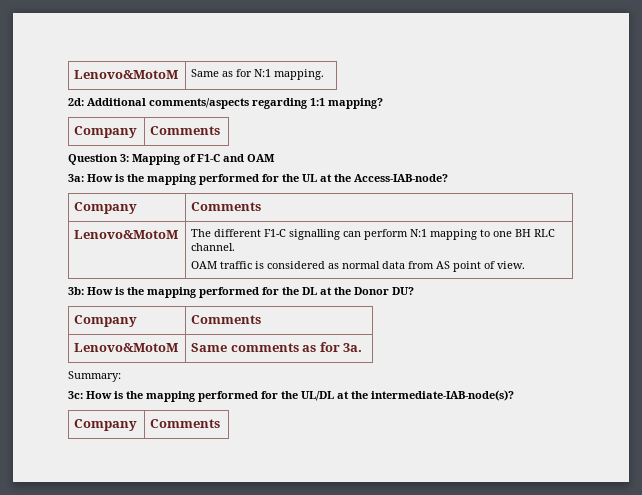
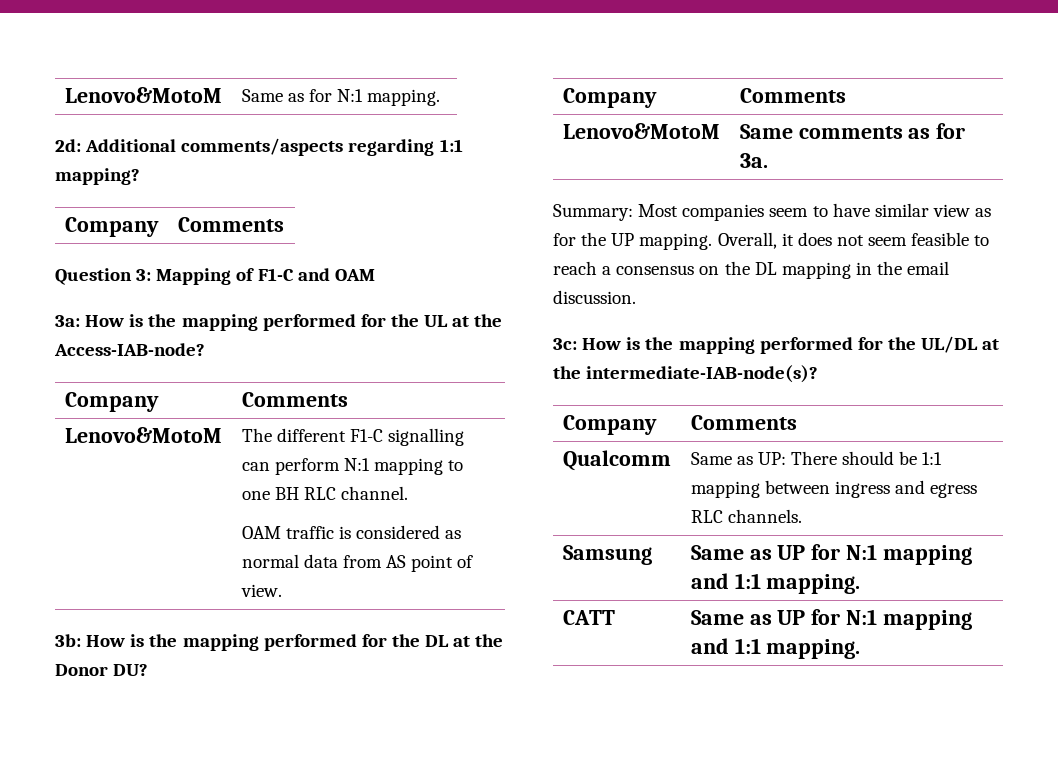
- Summary:
+ Summary: Most companies seem to have similar view as for the UP mapping. Overall, it does not seem feasible to reach a consensus on the DL mapping in the email discussion.
+ Qualcomm | Same as UP: There should be 1:1 mapping between ingress and egress RLC channels.
+ Samsung | Same as UP for N:1 mapping and 1:1 mapping.
+ CATT | Same as UP for N:1 mapping and 1:1 mapping.

